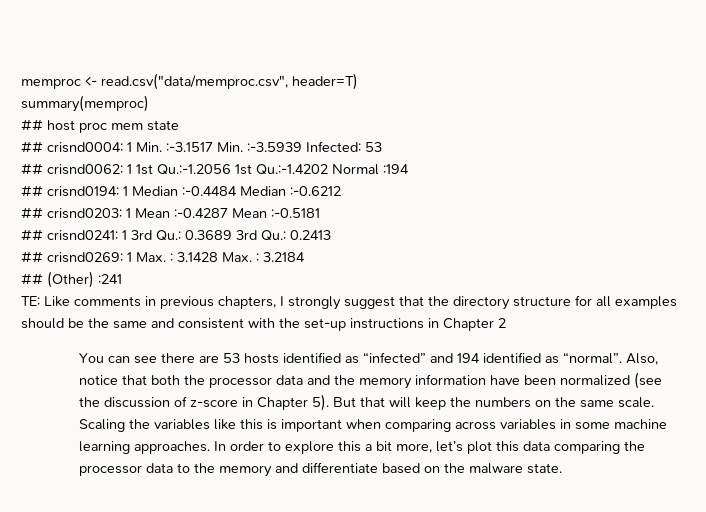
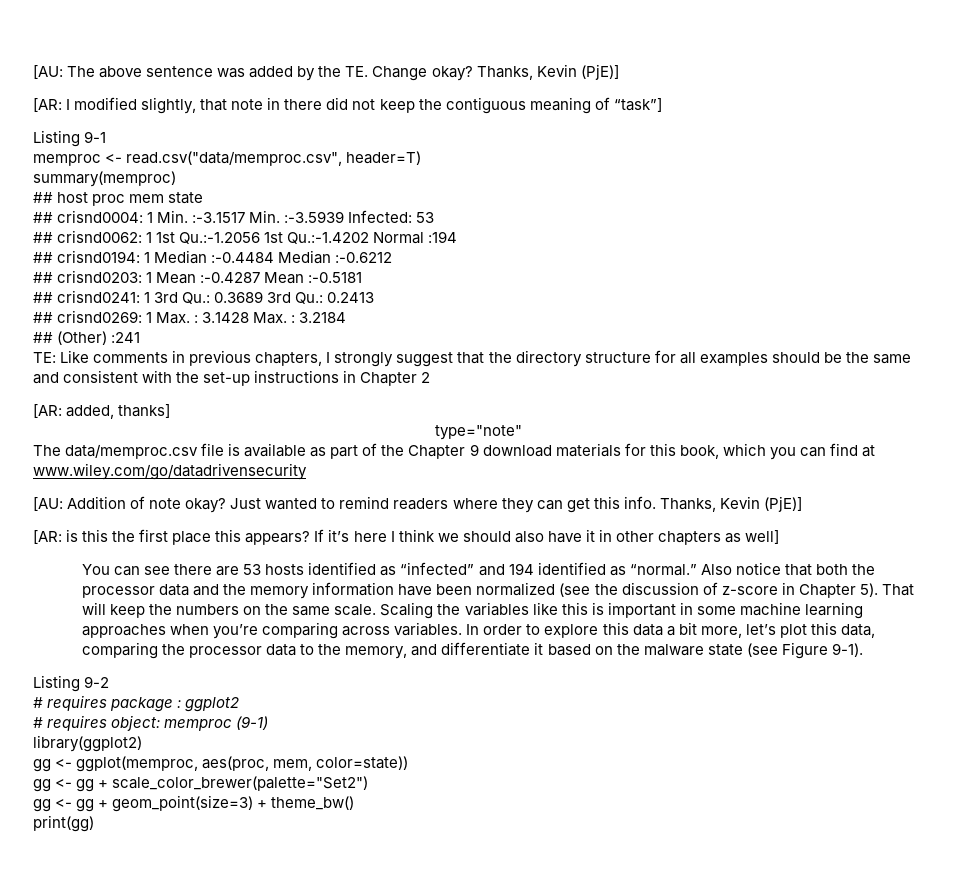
+ [AU: The above sentence was added by the TE. Change okay? Thanks, Kevin (PjE)]
+ [AR: I modified slightly, that note in there did not keep the contiguous meaning of “task”]
+ Listing 9-1
+ [AR: added, thanks]
+ type="note"
+ The data/memproc.csv file is available as part of the Chapter 9 download materials for this book, which you can find at www.wiley.com/go/datadrivensecurity
+ [AU: Addition of note okay? Just wanted to remind readers where they can get this info. Thanks, Kevin (PjE)]
+ [AR: is this the first place this appears? If it’s here I think we should also have it in other chapters as well]
- You can see there are 53 hosts identified as “infected” and 194 identified as “normal”. Also, notice that both the processor data and the memory information have been normalized (see the discussion of z-score in Chapter 5).
+ You can see there are 53 hosts identified as “infected” and 194 identified as “normal.” Also notice that both the processor data and the memory information have been normalized (see the discussion of z-score in Chapter 5).
- But that will keep the numbers on the same scale.
+ That will keep the numbers on the same scale.
- Scaling the variables like this is important when comparing across variables in some machine learning approaches.
+ Scaling the variables like this is important in some machine learning approaches when you’re comparing across variables.
- In order to explore this a bit more, let’s plot this data comparing the processor data to the memory and differentiate based on the malware state.
+ In order to explore this data a bit more, let’s plot this data, comparing the processor data to the memory, and differentiate it based on the malware state (see Figure 9-1).
+ Listing 9-2
+ # requires package : ggplot2
+ # requires object: memproc (9-1)
+ library(ggplot2)
+ gg <- ggplot(memproc, aes(proc, mem, color=state))
+ gg <- gg + scale_color_brewer(palette="Set2")
+ gg <- gg + geom_point(size=3) + theme_bw()
+ print(gg)

